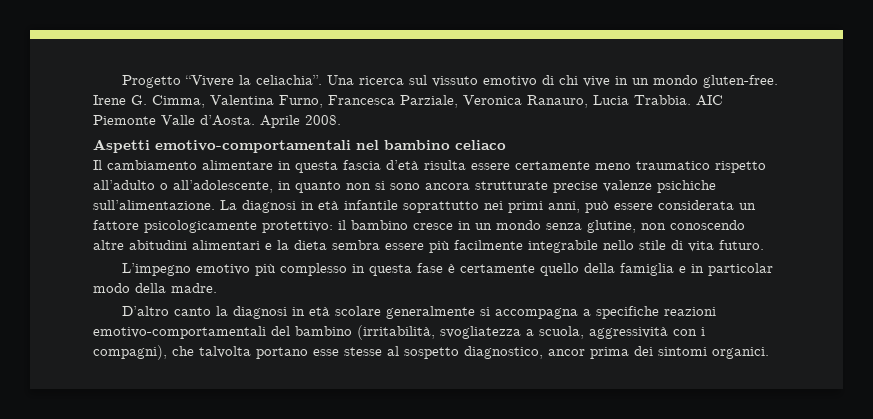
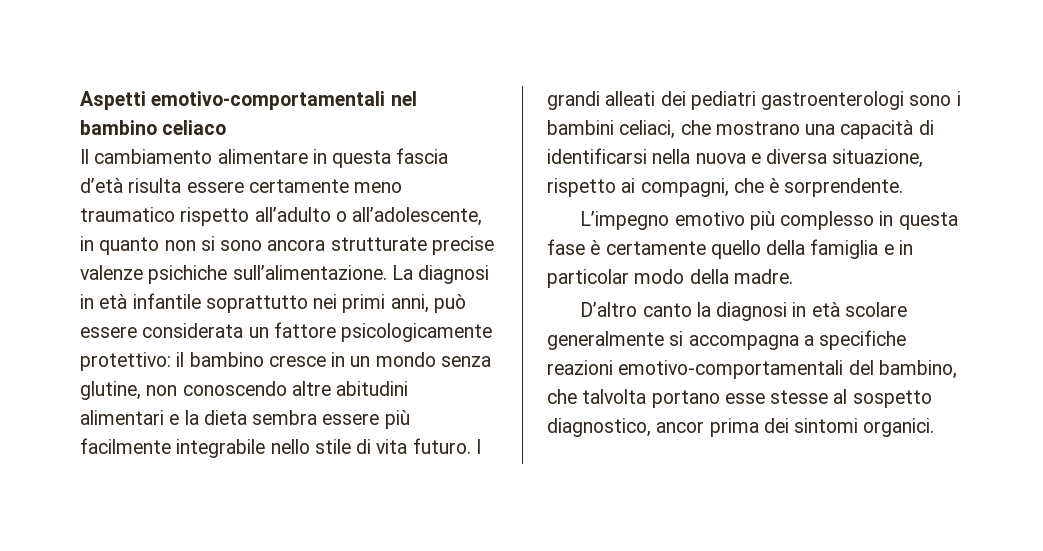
- Progetto “Vivere la celiachia”. Una ricerca sul vissuto emotivo di chi vive in un mondo gluten-free. Irene G. Cimma, Valentina Furno, Francesca Parziale, Veronica Ranauro, Lucia Trabbia. AIC Piemonte Valle d’Aosta. Aprile 2008.
+ I grandi alleati dei pediatri gastroenterologi sono i bambini celiaci, che mostrano una capacità di identificarsi nella nuova e diversa situazione, rispetto ai compagni, che è sorprendente.
- D’altro canto la diagnosi in età scolare generalmente si accompagna a specifiche reazioni emotivo-comportamentali del bambino (irritabilità, svogliatezza a scuola, aggressività con i compagni), che talvolta portano esse stesse al sospetto diagnostico, ancor prima dei sintomi organici.
+ D’altro canto la diagnosi in età scolare generalmente si accompagna a specifiche reazioni emotivo-comportamentali del bambino, che talvolta portano esse stesse al sospetto diagnostico, ancor prima dei sintomi organici.

